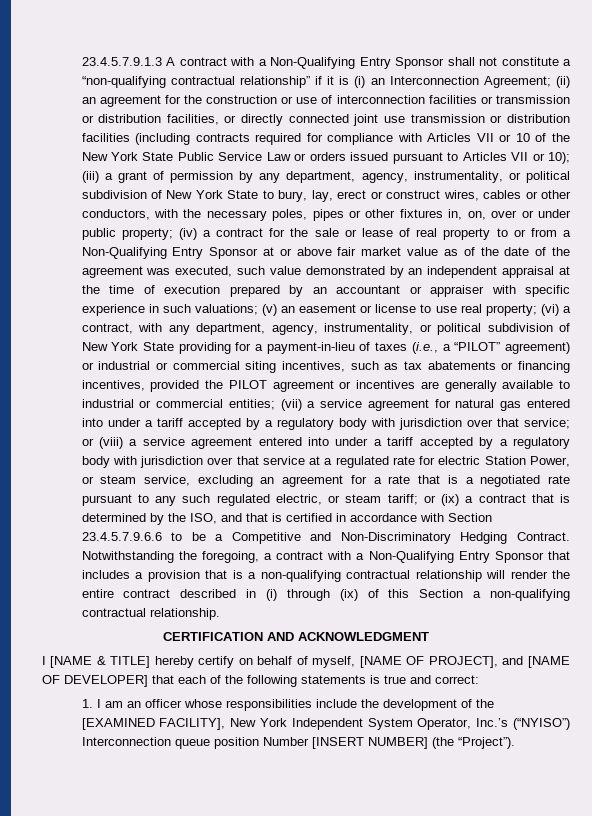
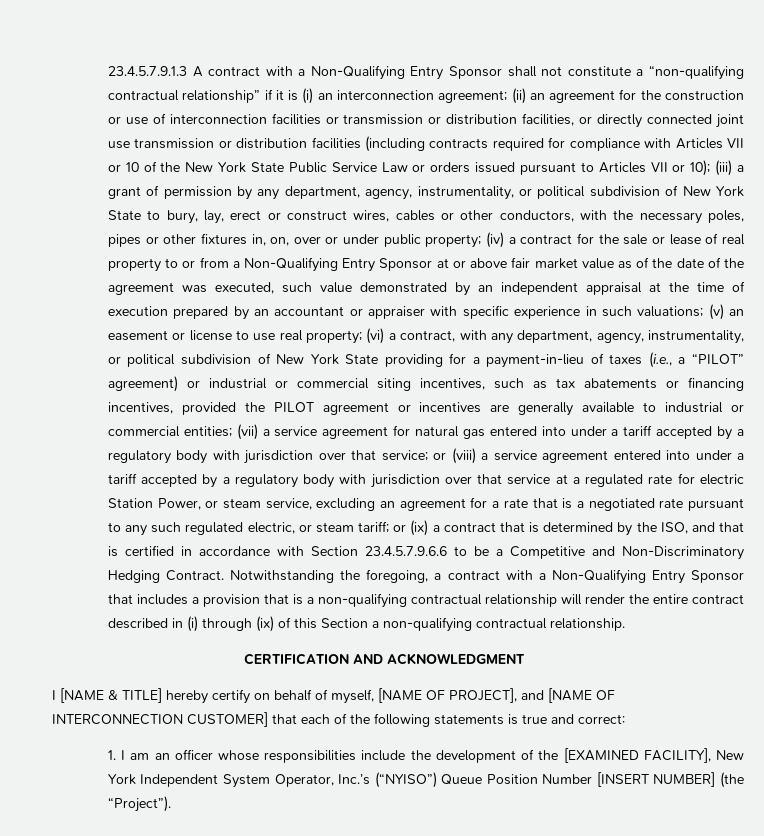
- 23.4.5.7.9.1.3 A contract with a Non-Qualifying Entry Sponsor shall not constitute a “non-qualifying contractual relationship” if it is (i) an Interconnection Agreement;
+ 23.4.5.7.9.1.3 A contract with a Non-Qualifying Entry Sponsor shall not constitute a “non-qualifying contractual relationship” if it is (i) an interconnection agreement;
- I [NAME & TITLE] hereby certify on behalf of myself, [NAME OF PROJECT], and [NAME OF DEVELOPER] that each of the following statements is true and correct:
+ I [NAME & TITLE] hereby certify on behalf of myself, [NAME OF PROJECT], and [NAME OF INTERCONNECTION CUSTOMER] that each of the following statements is true and correct:
- 1. I am an officer whose responsibilities include the development of the [EXAMINED FACILITY], New York Independent System Operator, Inc.’s (“NYISO”) Interconnection queue position Number [INSERT NUMBER] (the “Project”).
+ 1. I am an officer whose responsibilities include the development of the [EXAMINED FACILITY], New York Independent System Operator, Inc.’s (“NYISO”) Queue Position Number [INSERT NUMBER] (the “Project”).

